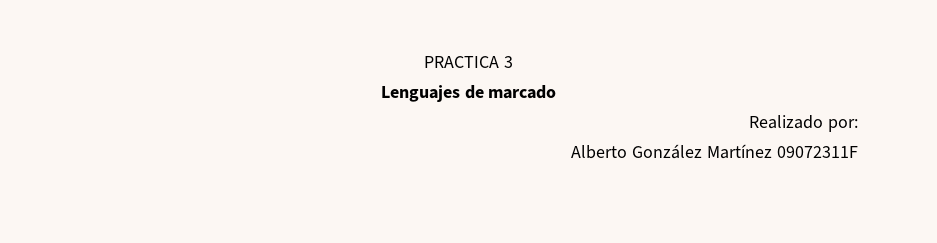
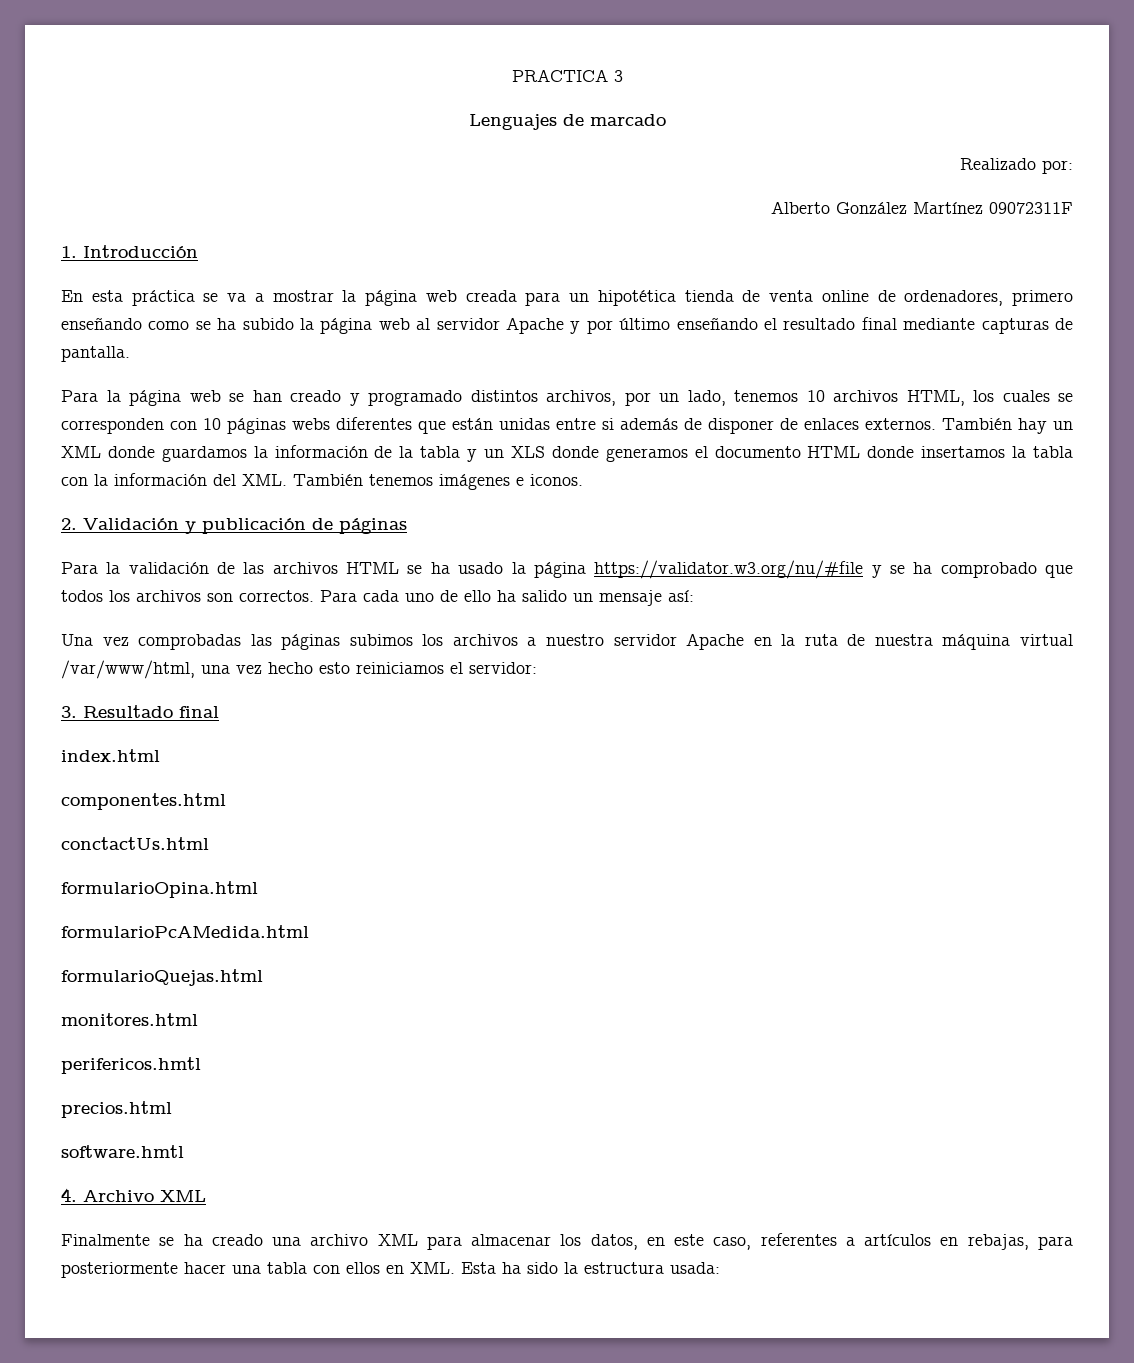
+ 1. Introducción
+ En esta práctica se va a mostrar la página web creada para un hipotética tienda de venta online de ordenadores, primero enseñando como se ha subido la página web al servidor Apache y por último enseñando el resultado final mediante capturas de pantalla.
+ Para la página web se han creado y programado distintos archivos, por un lado, tenemos 10 archivos HTML, los cuales se corresponden con 10 páginas webs diferentes que están unidas entre si además de disponer de enlaces externos. También hay un XML donde guardamos la información de la tabla y un XLS donde generamos el documento HTML donde insertamos la tabla con la información del XML. También tenemos imágenes e iconos.
+ 2. Validación y publicación de páginas
+ Para la validación de las archivos HTML se ha usado la página https://validator.w3.org/nu/#file y se ha comprobado que todos los archivos son correctos. Para cada uno de ello ha salido un mensaje así:
+ Una vez comprobadas las páginas subimos los archivos a nuestro servidor Apache en la ruta de nuestra máquina virtual /var/www/html, una vez hecho esto reiniciamos el servidor:
+ 3. Resultado final
+ index.html
+ componentes.html
+ conctactUs.html
+ formularioOpina.html
+ formularioPcAMedida.html
+ formularioQuejas.html
+ monitores.html
+ perifericos.hmtl
+ precios.html
+ software.hmtl
+ 4. Archivo XML
+ Finalmente se ha creado una archivo XML para almacenar los datos, en este caso, referentes a artículos en rebajas, para posteriormente hacer una tabla con ellos en XML. Esta ha sido la estructura usada:

